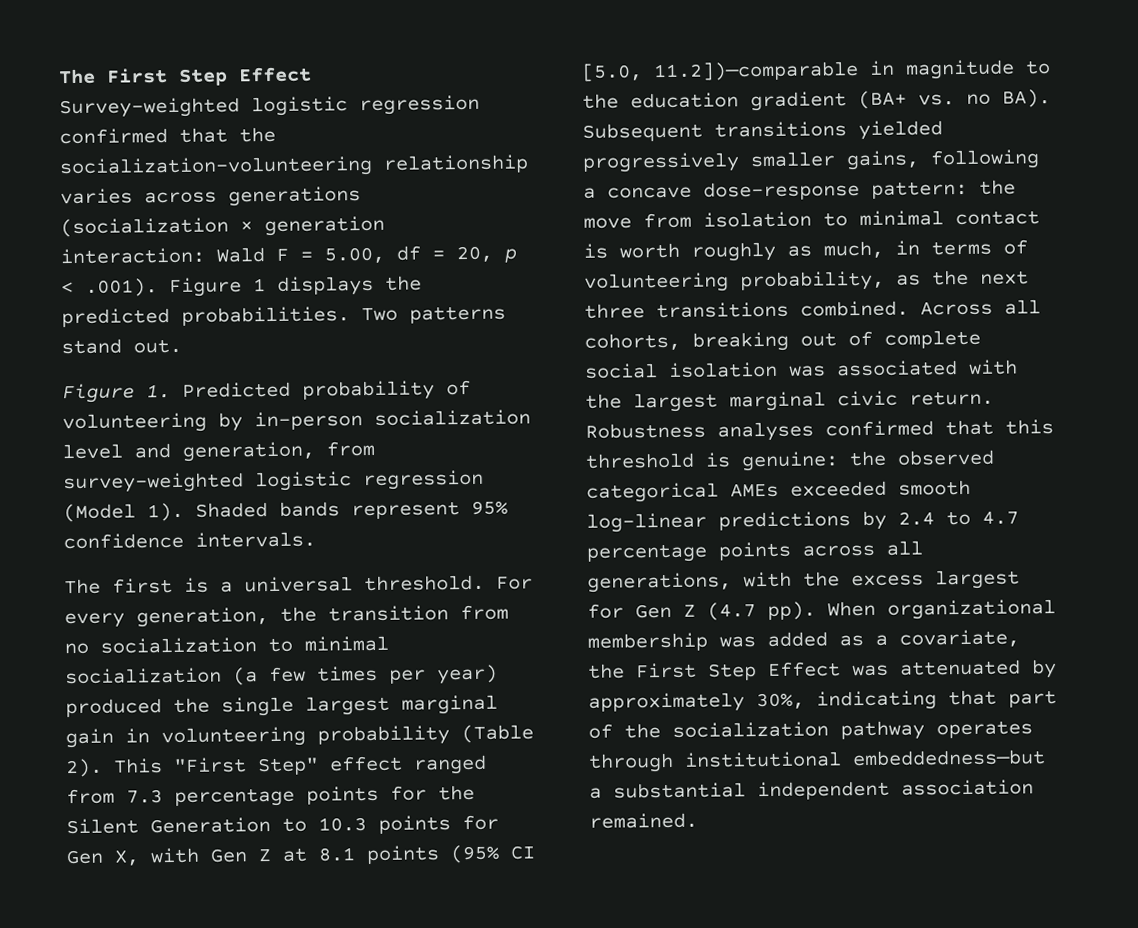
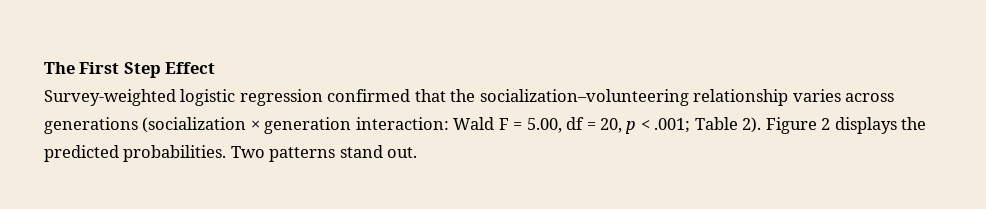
- Survey-weighted logistic regression confirmed that the socialization–volunteering relationship varies across generations (socialization × generation interaction: Wald F = 5.00, df = 20, p < .001). Figure 1 displays the predicted probabilities.
+ Survey-weighted logistic regression confirmed that the socialization–volunteering relationship varies across generations (socialization × generation interaction: Wald F = 5.00, df = 20, p < .001; Table 2). Figure 2 displays the predicted probabilities.
- Figure 1. Predicted probability of volunteering by in-person socialization level and generation, from survey-weighted logistic regression (Model 1). Shaded bands represent 95% confidence intervals.
- The first is a universal threshold. For every generation, the transition from no socialization to minimal socialization (a few times per year) produced the single largest marginal gain in volunteering probability (Table 2). This "First Step" effect ranged from 7.3 percentage points for the Silent Generation to 10.3 points for Gen X, with Gen Z at 8.1 points (95% CI [5.0, 11.2])—comparable in magnitude to the education gradient (BA+ vs. no BA). Subsequent transitions yielded progressively smaller gains, following a concave dose–response pattern: the move from isolation to minimal contact is worth roughly as much, in terms of volunteering probability, as the next three transitions combined. Across all cohorts, breaking out of complete social isolation was associated with the largest marginal civic return. Robustness analyses confirmed that this threshold is genuine: the observed categorical AMEs exceeded smooth log-linear predictions by 2.4 to 4.7 percentage points across all generations, with the excess largest for Gen Z (4.7 pp). When organizational membership was added as a covariate, the First Step Effect was attenuated by approximately 30%, indicating that part of the socialization pathway operates through institutional embeddedness—but a substantial independent association remained.

